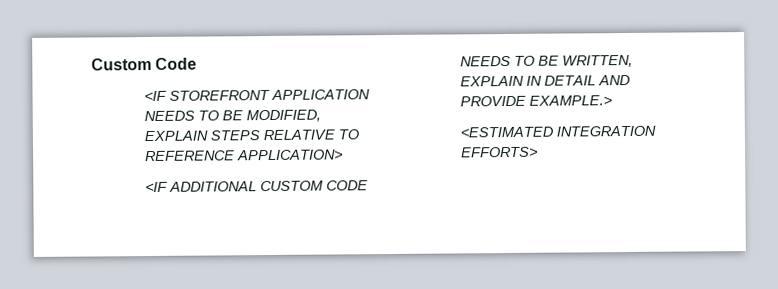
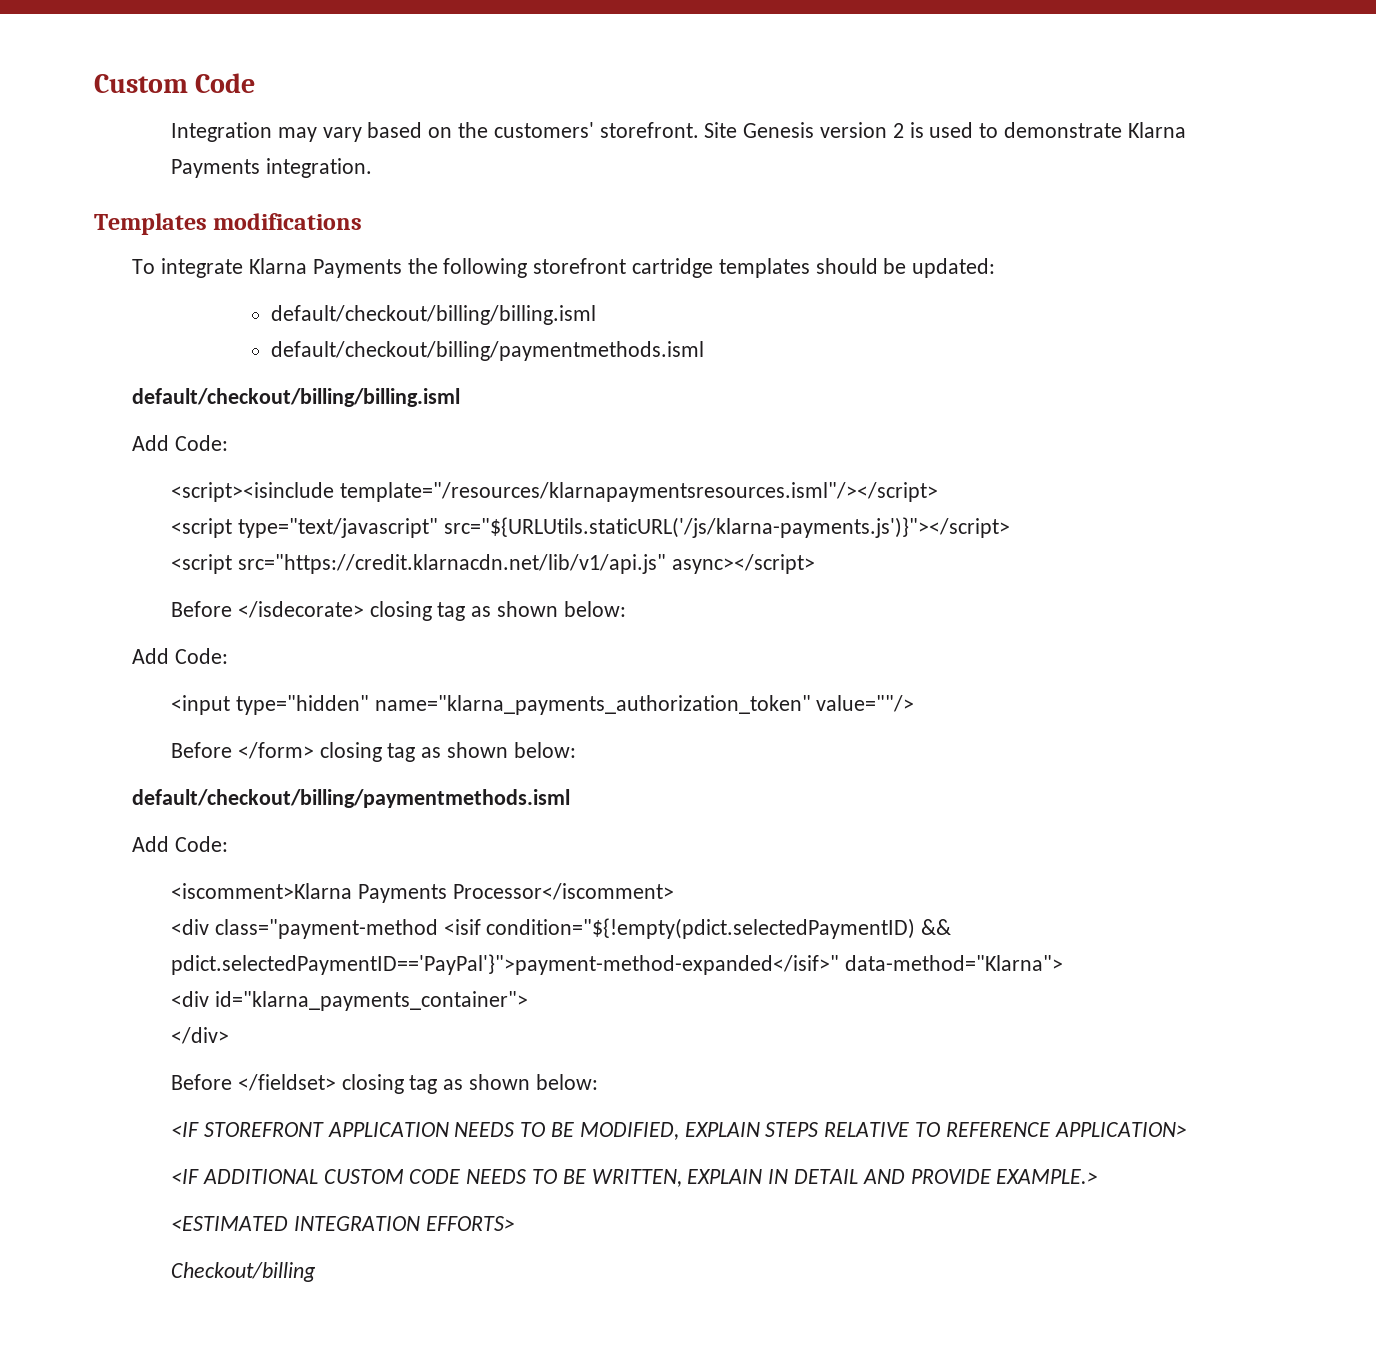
+ Integration may vary based on the customers' storefront. Site Genesis version 2 is used to demonstrate Klarna Payments integration.
+ Templates modifications
+ To integrate Klarna Payments the following storefront cartridge templates should be updated:
+ default/checkout/billing/billing.isml
+ default/checkout/billing/paymentmethods.isml
+ default/checkout/billing/billing.isml
+ Add Code:
+ <script><isinclude template="/resources/klarnapaymentsresources.isml"/></script>
+ <script type="text/javascript" src="${URLUtils.staticURL('/js/klarna-payments.js')}"></script>
+ <script src="https://credit.klarnacdn.net/lib/v1/api.js" async></script>
+ Before </isdecorate> closing tag as shown below:
+ Add Code:
+ <input type="hidden" name="klarna_payments_authorization_token" value=""/>
+ Before </form> closing tag as shown below:
+ default/checkout/billing/paymentmethods.isml
+ Add Code:
+ <iscomment>Klarna Payments Processor</iscomment>
+ <div class="payment-method <isif condition="${!empty(pdict.selectedPaymentID) && pdict.selectedPaymentID=='PayPal'}">payment-method-expanded</isif>" data-method="Klarna">
+ <div id="klarna_payments_container">
+ </div>
+ Before </fieldset> closing tag as shown below:
+ Checkout/billing

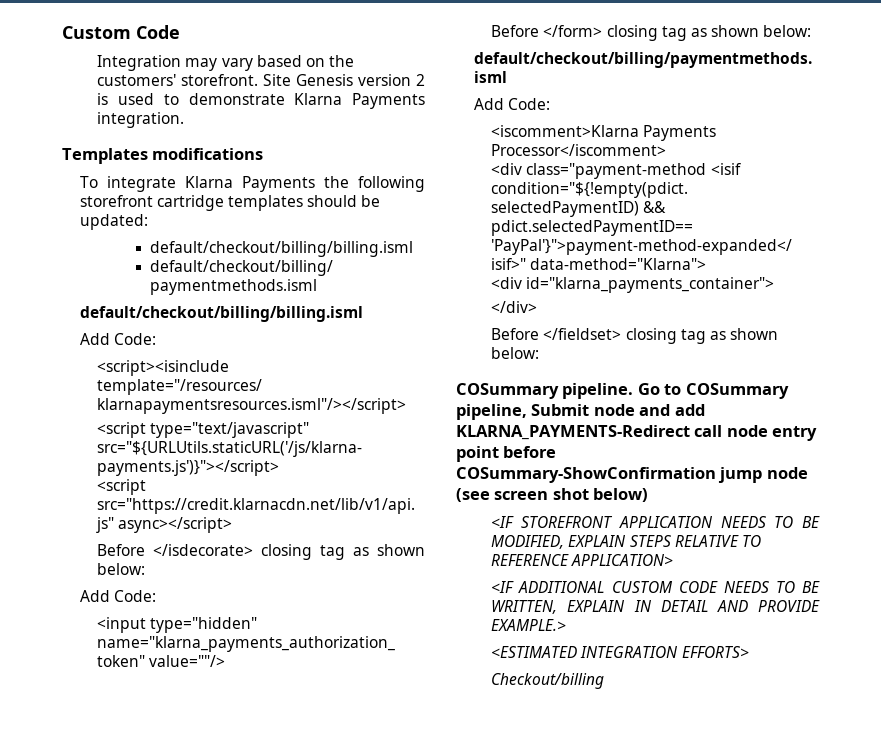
+ COSummary pipeline. Go to COSummary pipeline, Submit node and add KLARNA_PAYMENTS-Redirect call node entry point before COSummary-ShowConfirmation jump node (see screen shot below)

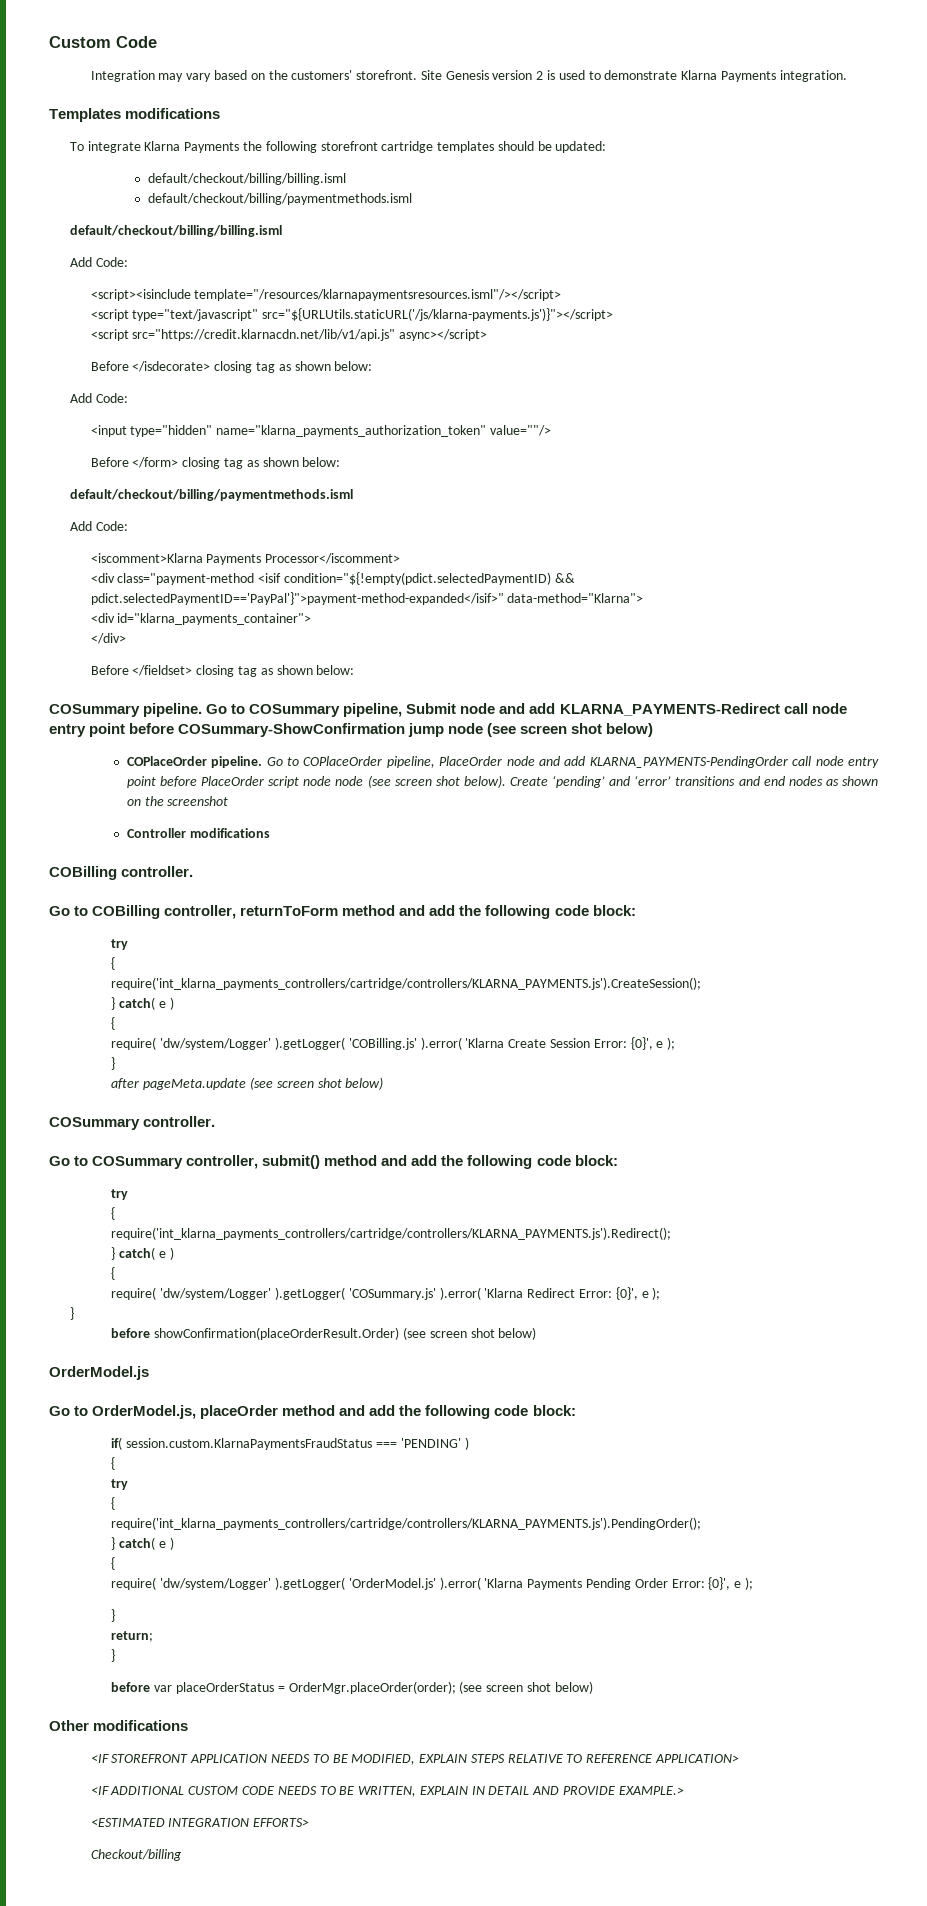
+ COPlaceOrder pipeline. Go to COPlaceOrder pipeline, PlaceOrder node and add KLARNA_PAYMENTS-PendingOrder call node entry point before PlaceOrder script node node (see screen shot below). Create ‘pending’ and ‘error’ transitions and end nodes as shown on the screenshot
+ Controller modifications
+ COBilling controller.
+ Go to COBilling controller, returnToForm method and add the following code block:
+ try
+ {
+ require('int_klarna_payments_controllers/cartridge/controllers/KLARNA_PAYMENTS.js').CreateSession();
+ } catch( e )
+ {
+ require( 'dw/system/Logger' ).getLogger( 'COBilling.js' ).error( 'Klarna Create Session Error: {0}', e );
+ }
+ after pageMeta.update (see screen shot below)
+ COSummary controller.
+ Go to COSummary controller, submit() method and add the following code block:
+ try
+ {
+ require('int_klarna_payments_controllers/cartridge/controllers/KLARNA_PAYMENTS.js').Redirect();
+ } catch( e )
+ {
+ require( 'dw/system/Logger' ).getLogger( 'COSummary.js' ).error( 'Klarna Redirect Error: {0}', e );
+ }
+ before showConfirmation(placeOrderResult.Order) (see screen shot below)
+ OrderModel.js
+ Go to OrderModel.js, placeOrder method and add the following code block:
+ if( session.custom.KlarnaPaymentsFraudStatus === 'PENDING' )
+ {
+ try
+ {
+ require('int_klarna_payments_controllers/cartridge/controllers/KLARNA_PAYMENTS.js').PendingOrder();
+ } catch( e )
+ {
+ require( 'dw/system/Logger' ).getLogger( 'OrderModel.js' ).error( 'Klarna Payments Pending Order Error: {0}', e );
+ }
+ return;
+ }
+ before var placeOrderStatus = OrderMgr.placeOrder(order); (see screen shot below)
+ Other modifications

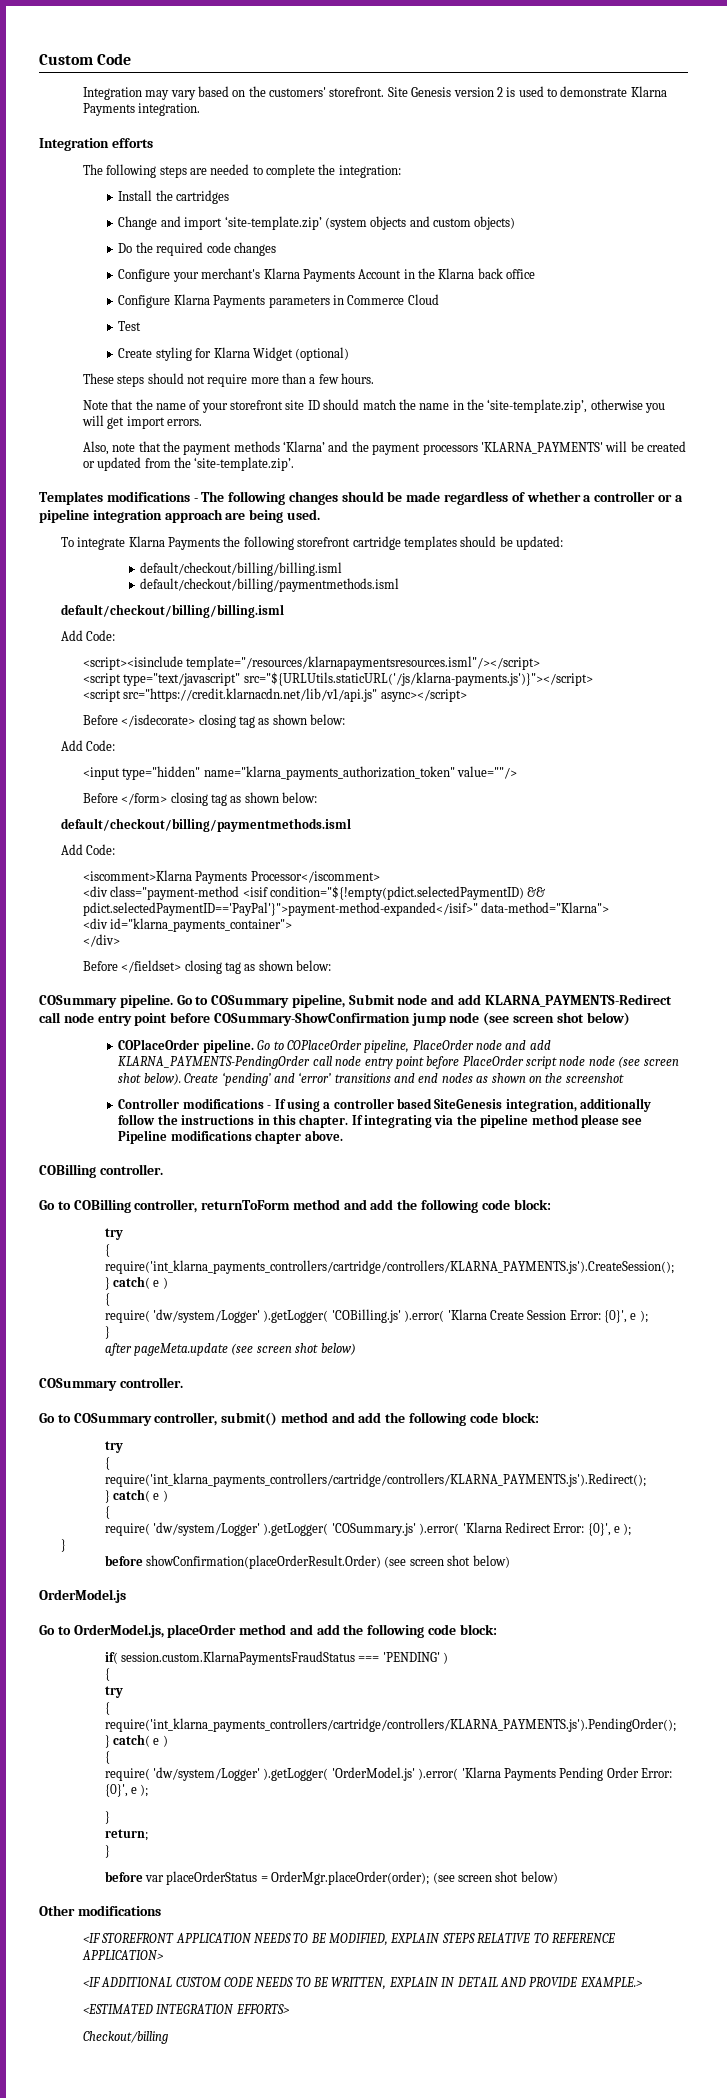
- Templates modifications
+ Integration efforts
+ The following steps are needed to complete the integration:
+ Install the cartridges
+ Change and import ‘site-template.zip’ (system objects and custom objects)
+ Do the required code changes
+ Configure your merchant's Klarna Payments Account in the Klarna back office
+ Configure Klarna Payments parameters in Commerce Cloud
+ Test
+ Create styling for Klarna Widget (optional)
+ These steps should not require more than a few hours.
+ Note that the name of your storefront site ID should match the name in the ‘site-template.zip’, otherwise you will get import errors.
+ Also, note that the payment methods ‘Klarna’ and the payment processors 'KLARNA_PAYMENTS' will be created or updated from the ‘site-template.zip’.
+ Templates modifications - The following changes should be made regardless of whether a controller or a pipeline integration approach are being used.
- Controller modifications
+ Controller modifications - If using a controller based SiteGenesis integration, additionally follow the instructions in this chapter. If integrating via the pipeline method please see Pipeline modifications chapter above.

